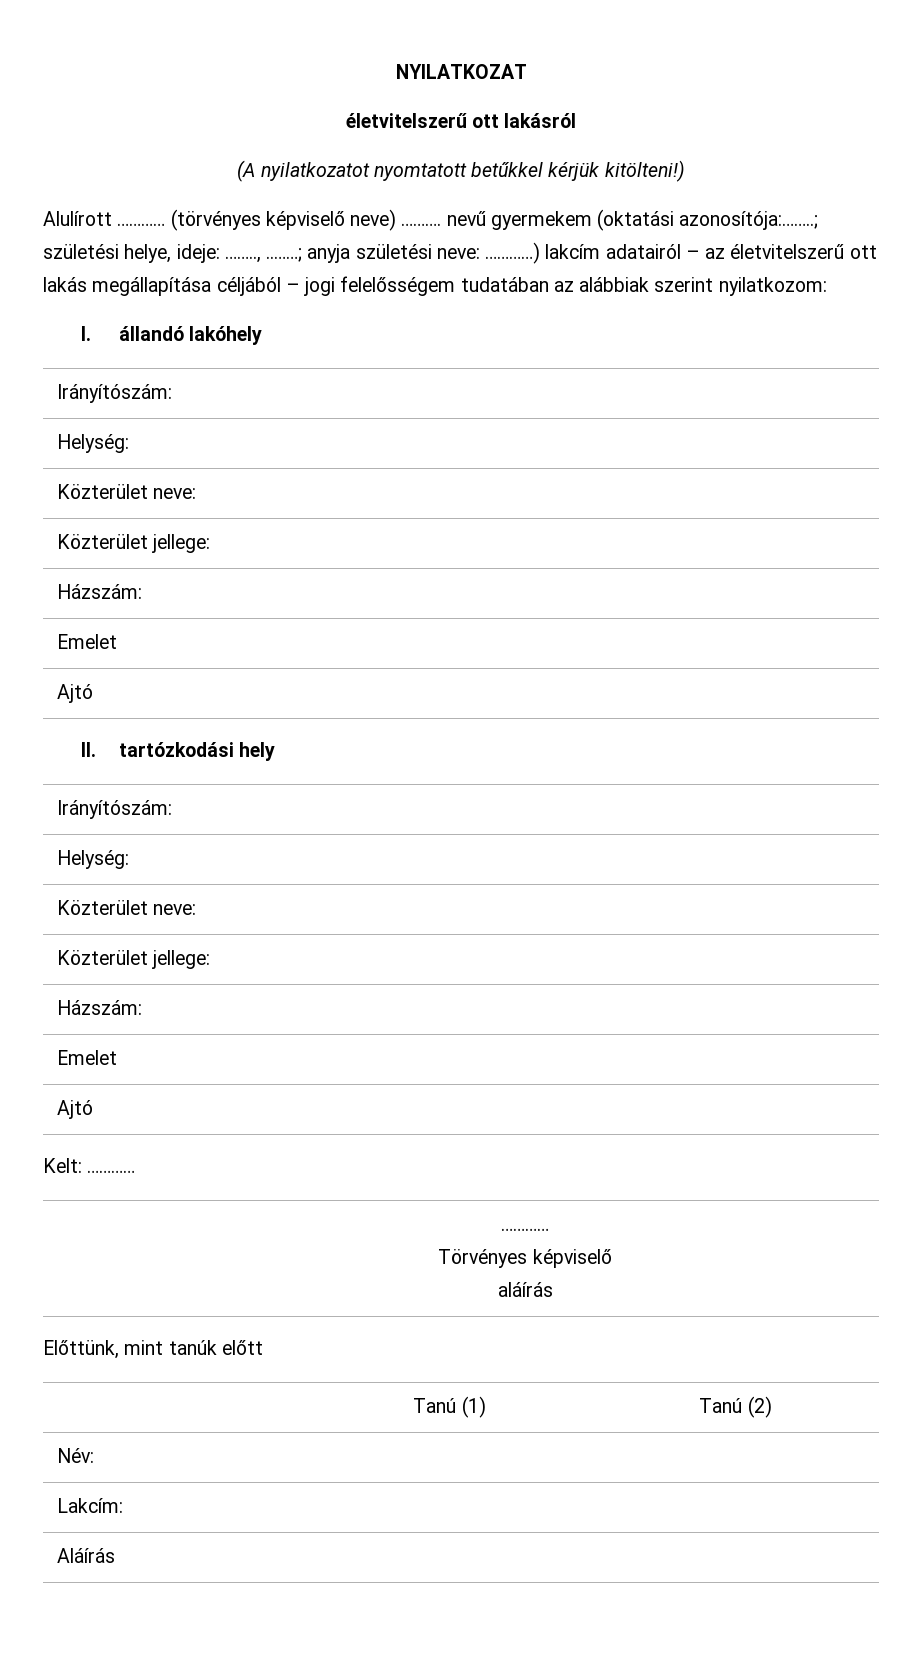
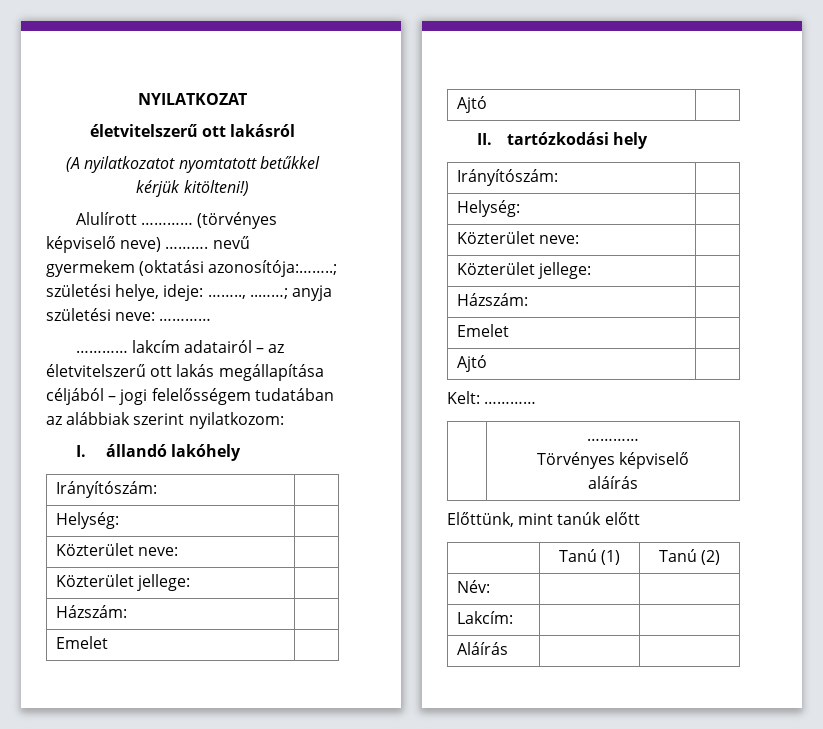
- (törvényes képviselő neve) ………. nevű gyermekem (oktatási azonosítója:……..; születési helye, ideje: …….., ..……; anyja születési neve: …………) lakcím adatairól – az életvitelszerű ott lakás megállapítása céljából – jogi felelősségem tudatában az alábbiak szerint nyilatkozom:
+ (törvényes képviselő neve) ………. nevű gyermekem (oktatási azonosítója:……..; születési helye, ideje: …….., ..……; anyja születési neve: …………
+ ………… lakcím adatairól – az életvitelszerű ott lakás megállapítása céljából – jogi felelősségem tudatában az alábbiak szerint nyilatkozom:

